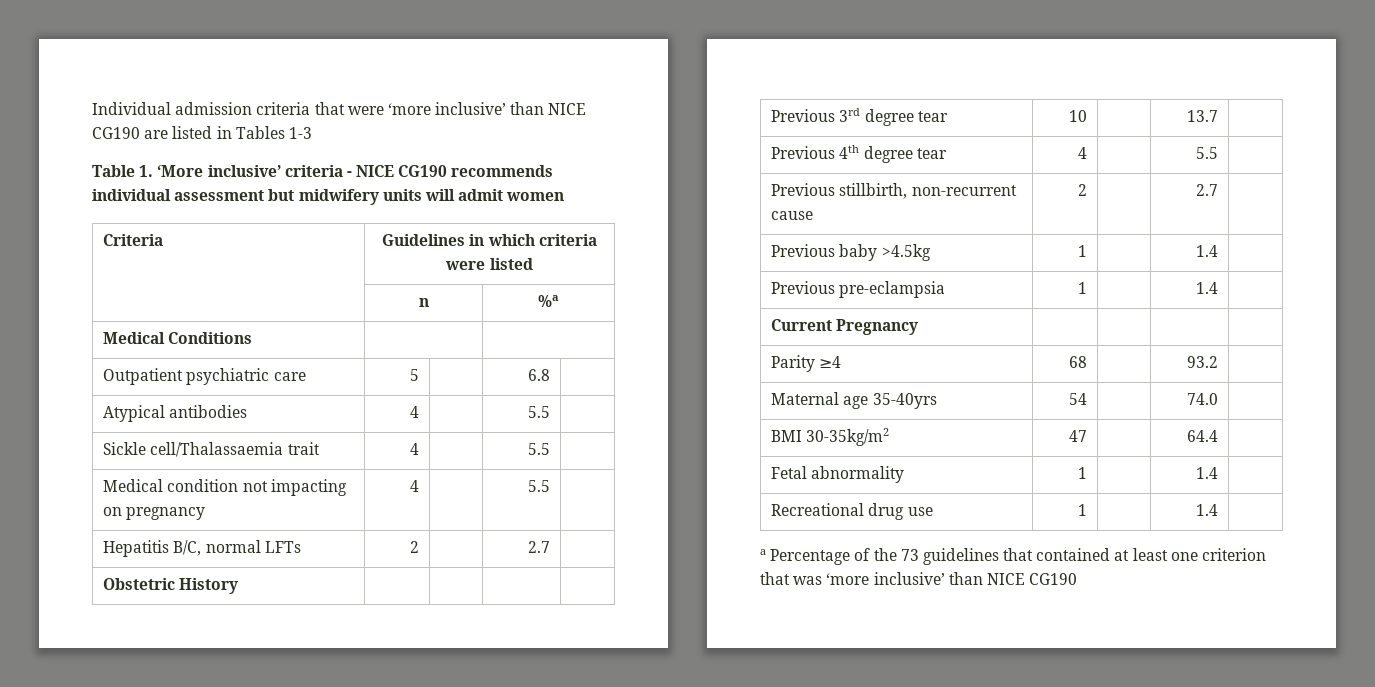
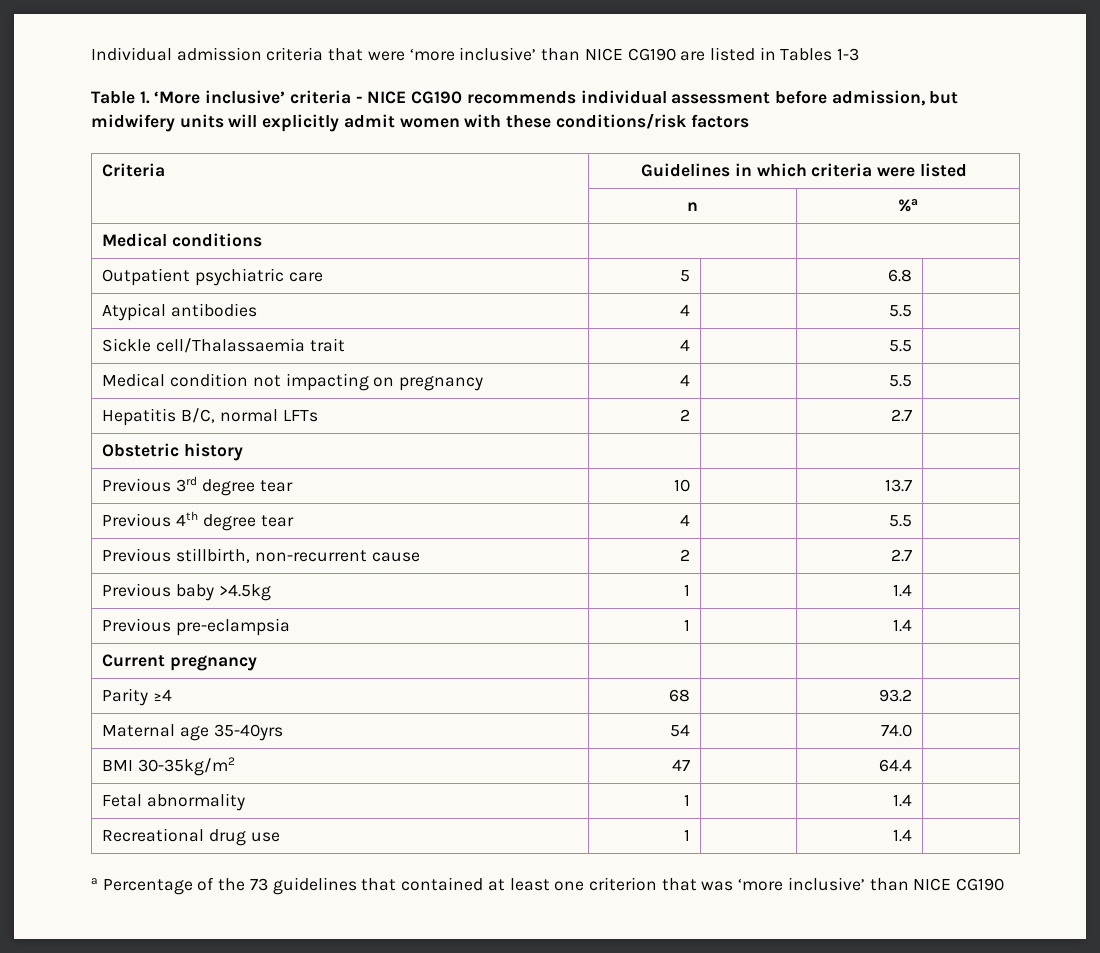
- Table 1. ‘More inclusive’ criteria - NICE CG190 recommends individual assessment but midwifery units will admit women
+ Table 1. ‘More inclusive’ criteria - NICE CG190 recommends individual assessment before admission, but midwifery units will explicitly admit women with these conditions/risk factors
- Medical Conditions | |
+ Medical conditions | |
- Obstetric History | | | |
+ Obstetric history | | | |
- Current Pregnancy | | | |
+ Current pregnancy | | | |

